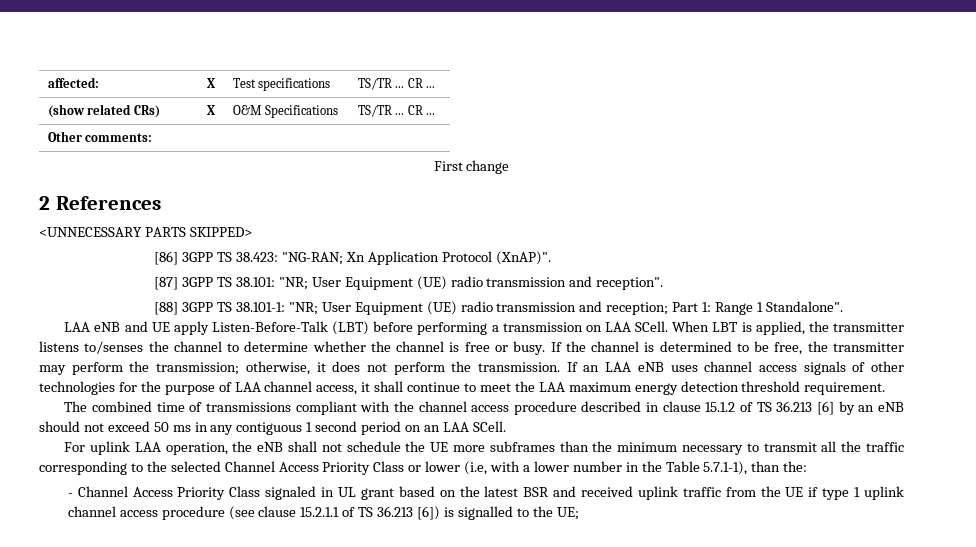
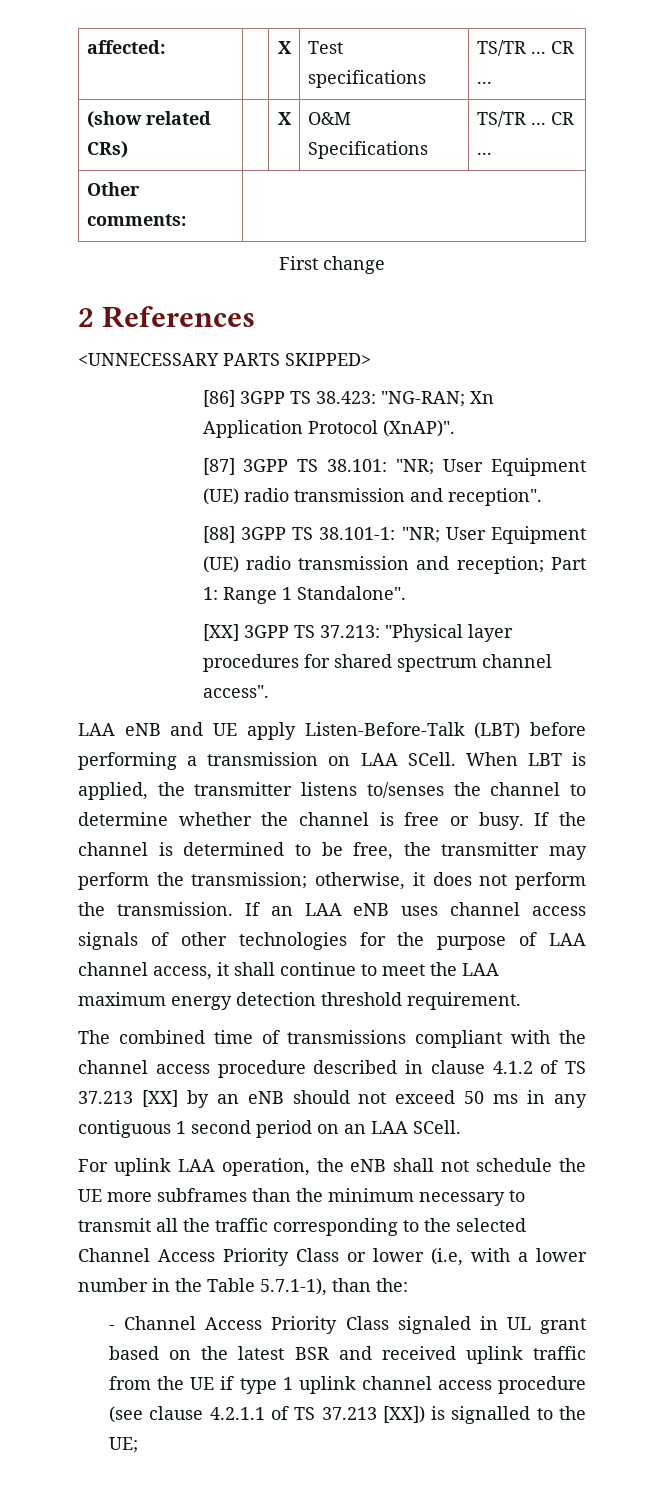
+ [XX] 3GPP TS 37.213: "Physical layer procedures for shared spectrum channel access".
- The combined time of transmissions compliant with the channel access procedure described in clause 15.1.2 of TS 36.213 [6] by an eNB should not exceed 50 ms in any contiguous 1 second period on an LAA SCell.
+ The combined time of transmissions compliant with the channel access procedure described in clause 4.1.2 of TS 37.213 [XX] by an eNB should not exceed 50 ms in any contiguous 1 second period on an LAA SCell.
- - Channel Access Priority Class signaled in UL grant based on the latest BSR and received uplink traffic from the UE if type 1 uplink channel access procedure (see clause 15.2.1.1 of TS 36.213 [6]) is signalled to the UE;
+ - Channel Access Priority Class signaled in UL grant based on the latest BSR and received uplink traffic from the UE if type 1 uplink channel access procedure (see clause 4.2.1.1 of TS 37.213 [XX]) is signalled to the UE;

